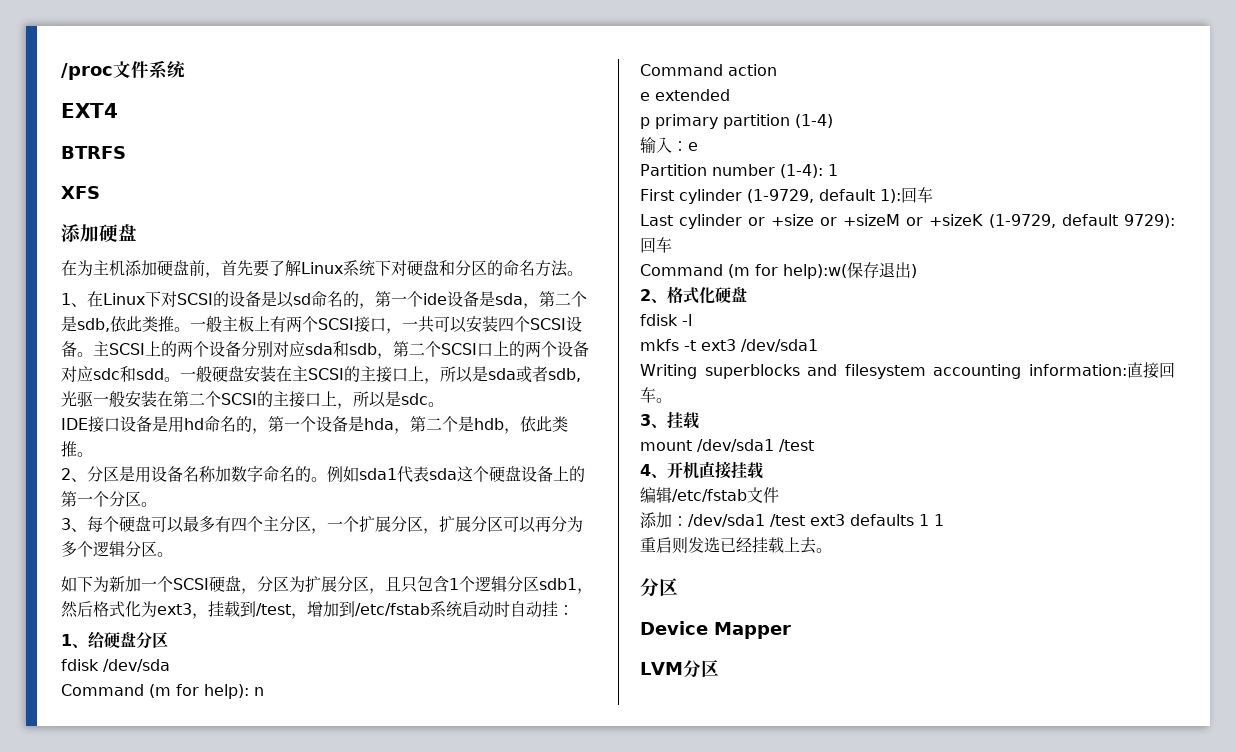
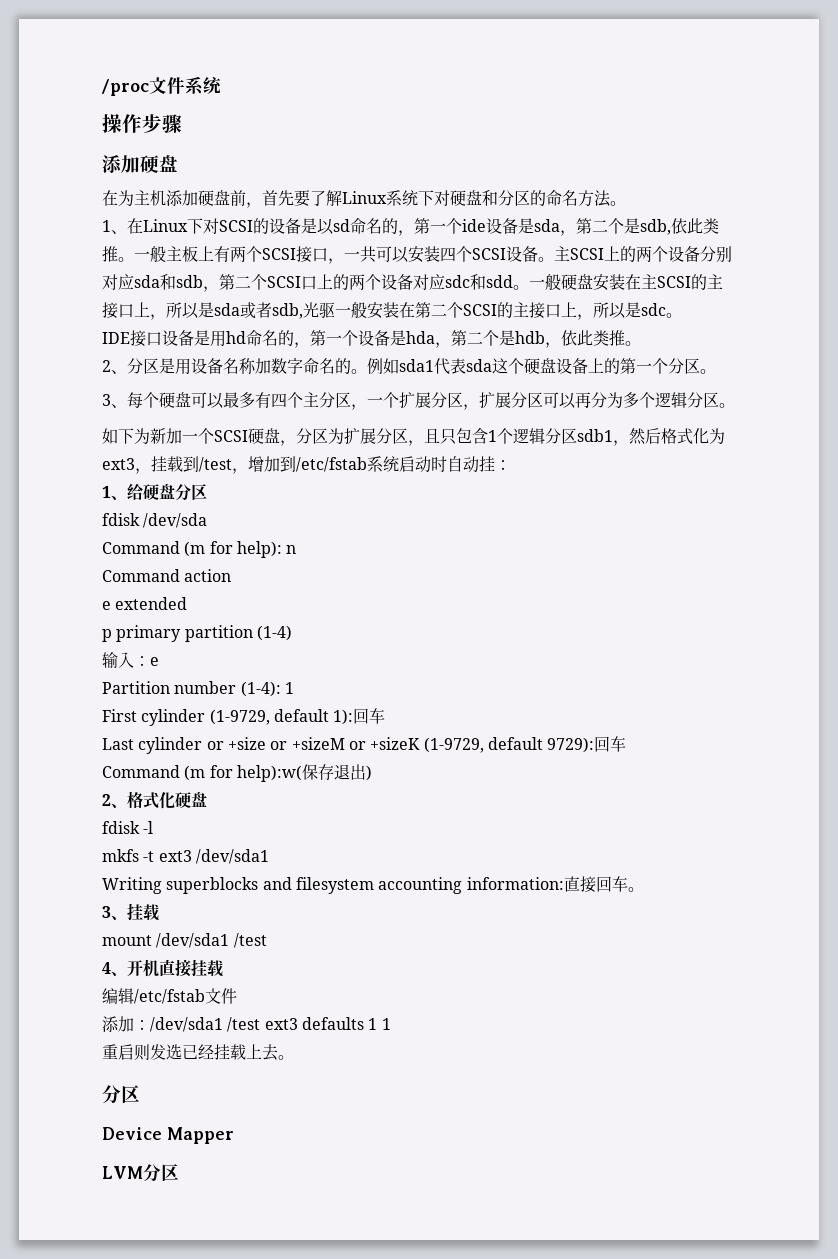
- EXT4
- BTRFS
- XFS
+ 操作步骤

